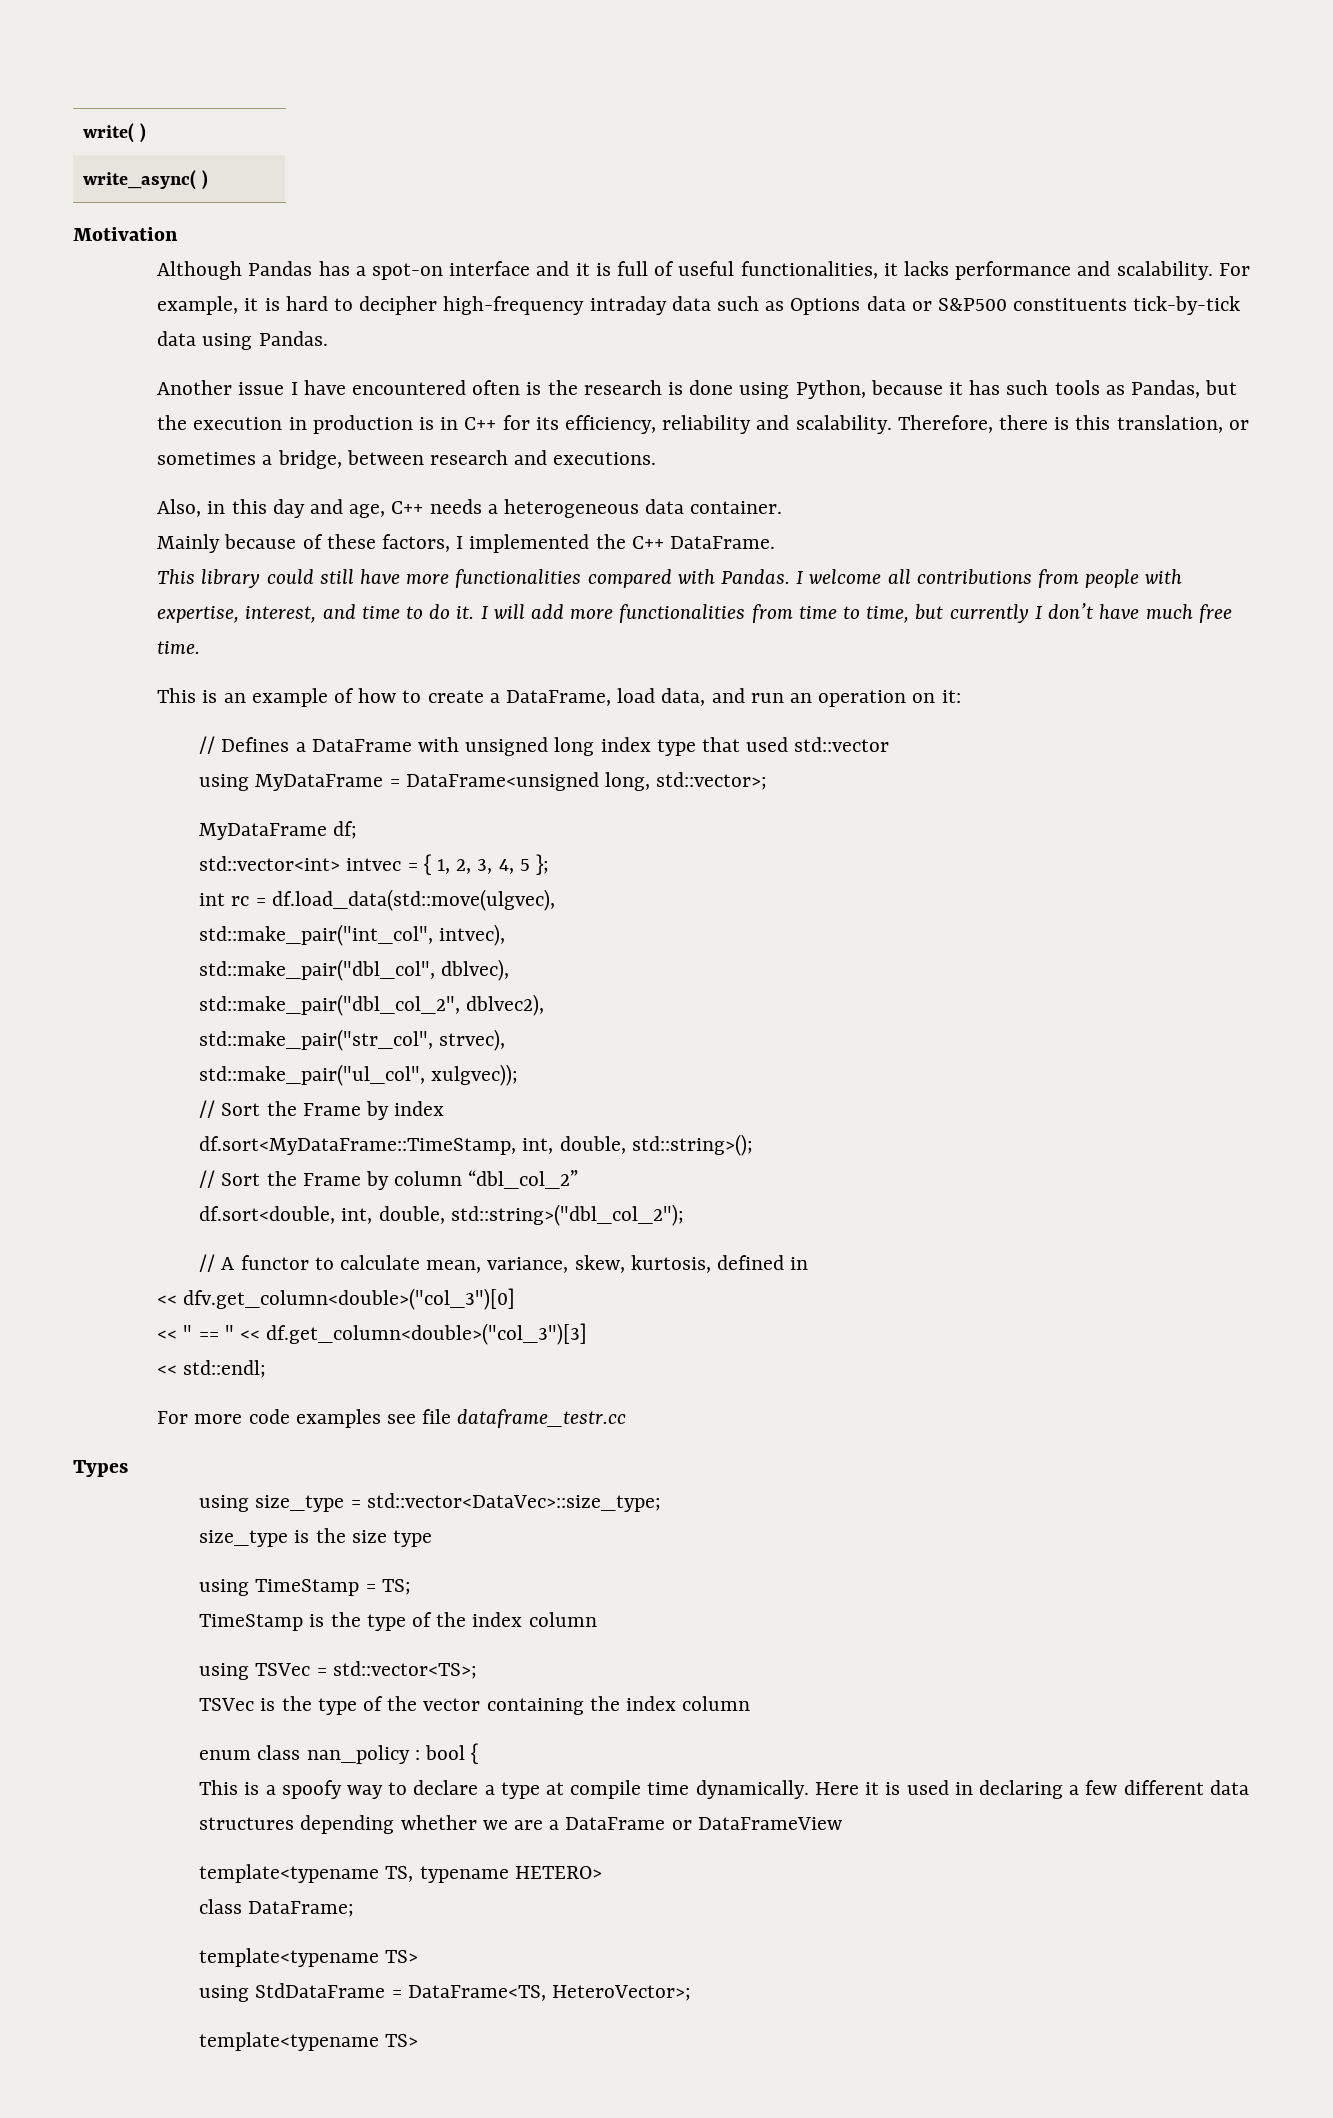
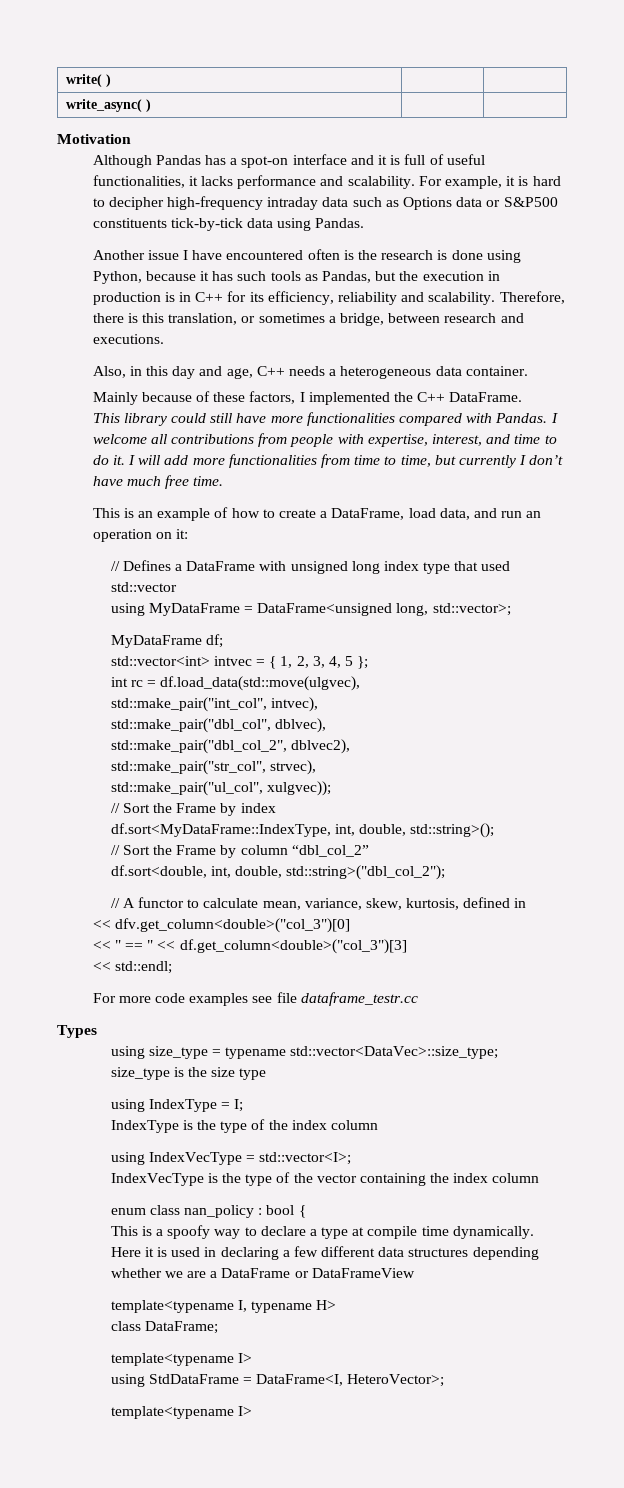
- df.sort<MyDataFrame::TimeStamp, int, double, std::string>();
+ df.sort<MyDataFrame::IndexType, int, double, std::string>();
- using size_type = std::vector<DataVec>::size_type;
+ using size_type = typename std::vector<DataVec>::size_type;
- using TimeStamp = TS;
- TimeStamp is the type of the index column
+ using IndexType = I;
+ IndexType is the type of the index column
- using TSVec = std::vector<TS>;
- TSVec is the type of the vector containing the index column
+ using IndexVecType = std::vector<I>;
+ IndexVecType is the type of the vector containing the index column
- template<typename TS, typename HETERO>
+ template<typename I, typename H>
  class DataFrame;
- template<typename TS>
+ template<typename I>
- using StdDataFrame = DataFrame<TS, HeteroVector>;
- template<typename TS>
+ using StdDataFrame = DataFrame<I, HeteroVector>;
+ template<typename I>

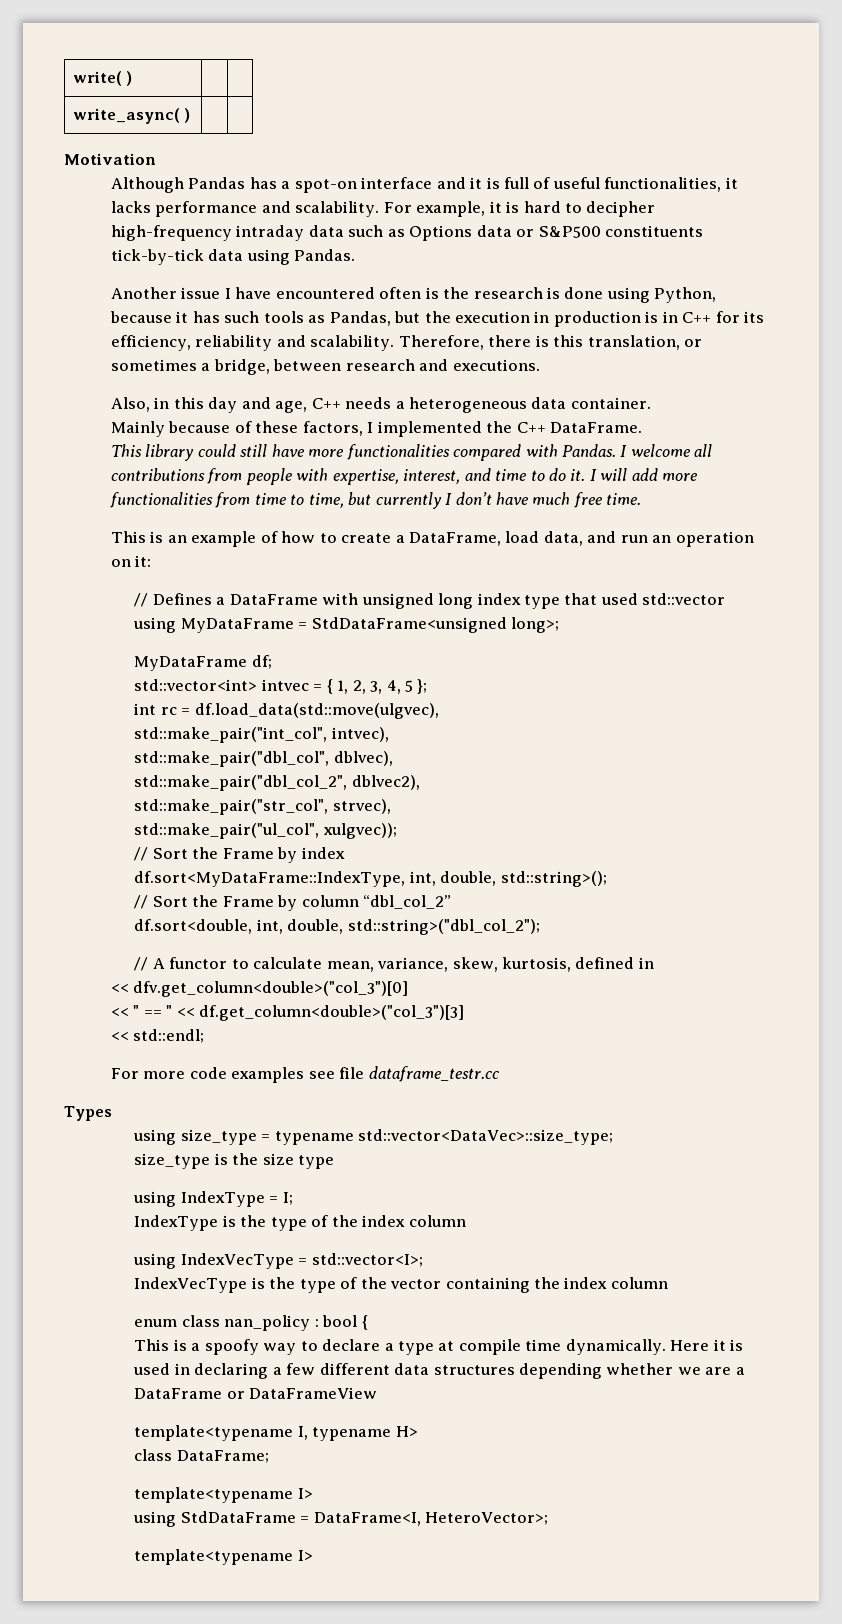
- using MyDataFrame = DataFrame<unsigned long, std::vector>;
+ using MyDataFrame = StdDataFrame<unsigned long>;

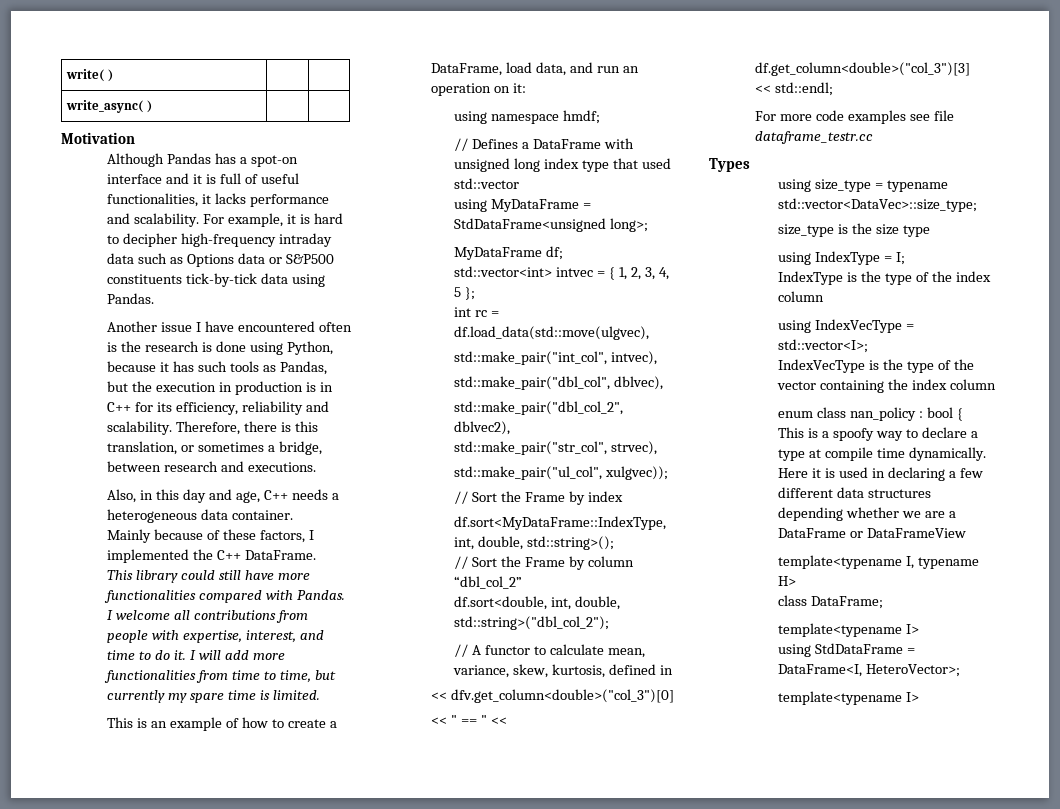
- I will add more functionalities from time to time, but currently I don’t have much free time.
+ I will add more functionalities from time to time, but currently my spare time is limited.
+ using namespace hmdf;

